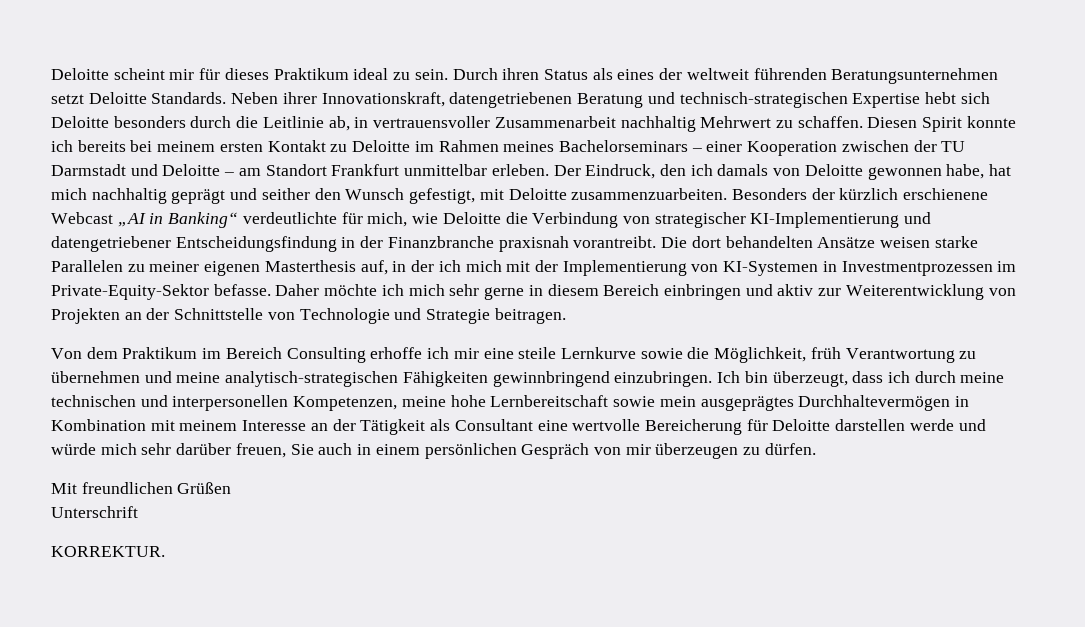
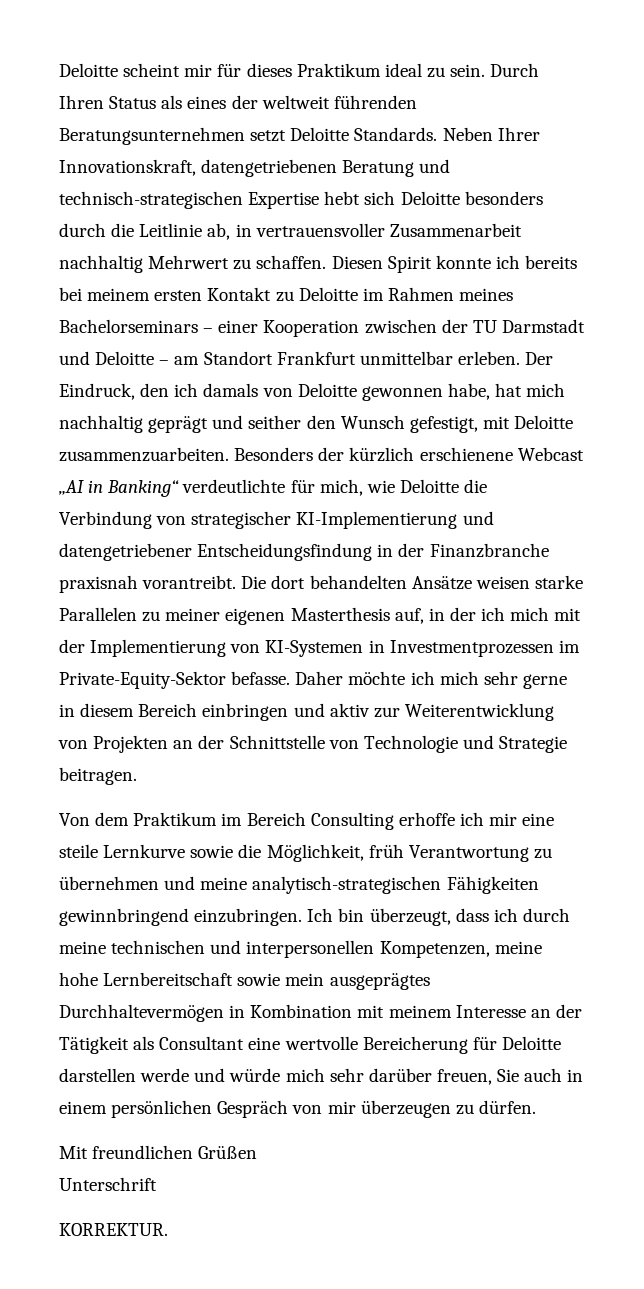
- Durch ihren Status als eines der weltweit führenden Beratungsunternehmen setzt Deloitte Standards.
+ Durch Ihren Status als eines der weltweit führenden Beratungsunternehmen setzt Deloitte Standards.
- Neben ihrer Innovationskraft, datengetriebenen Beratung und technisch-strategischen Expertise hebt sich Deloitte besonders durch die Leitlinie ab, in vertrauensvoller Zusammenarbeit nachhaltig Mehrwert zu schaffen.
+ Neben Ihrer Innovationskraft, datengetriebenen Beratung und technisch-strategischen Expertise hebt sich Deloitte besonders durch die Leitlinie ab, in vertrauensvoller Zusammenarbeit nachhaltig Mehrwert zu schaffen.

